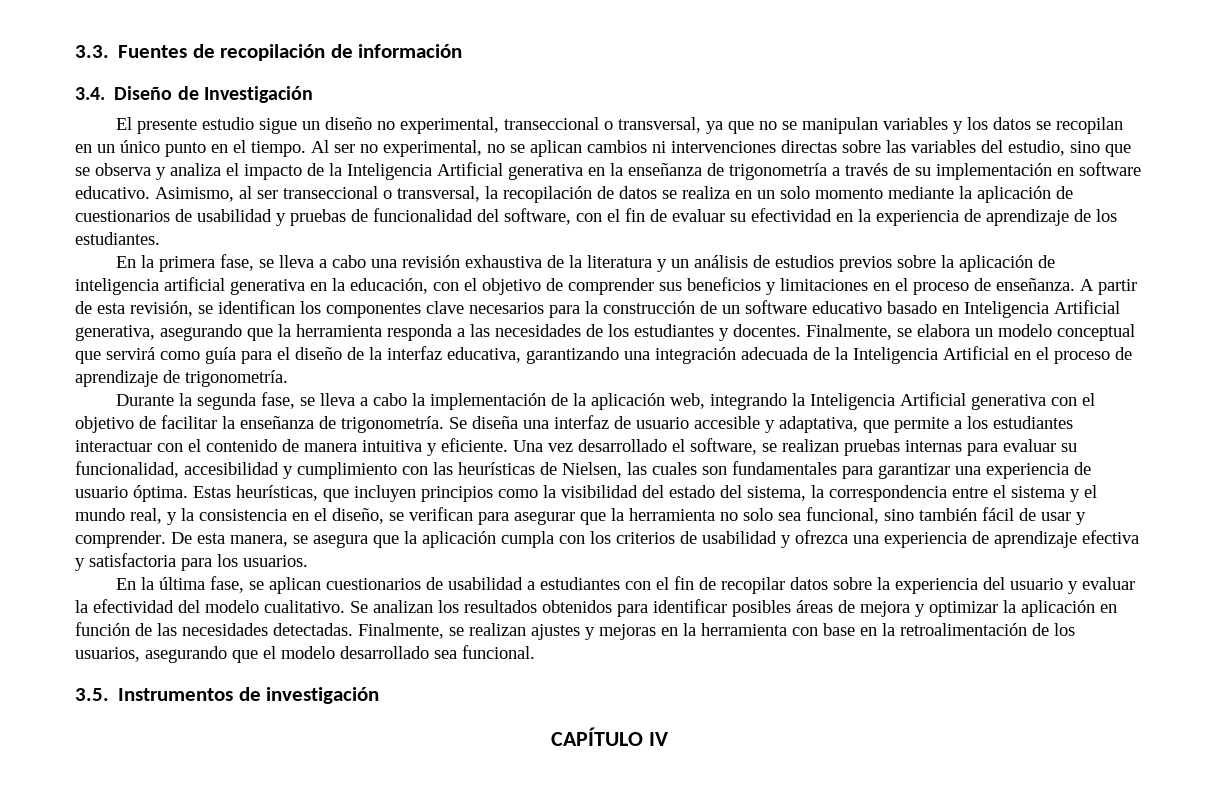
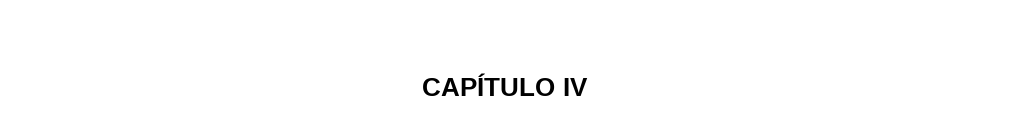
- 3.3. Fuentes de recopilación de información
- 3.4. Diseño de Investigación
- El presente estudio sigue un diseño no experimental, transeccional o transversal, ya que no se manipulan variables y los datos se recopilan en un único punto en el tiempo. Al ser no experimental, no se aplican cambios ni intervenciones directas sobre las variables del estudio, sino que se observa y analiza el impacto de la Inteligencia Artificial generativa en la enseñanza de trigonometría a través de su implementación en software educativo. Asimismo, al ser transeccional o transversal, la recopilación de datos se realiza en un solo momento mediante la aplicación de cuestionarios de usabilidad y pruebas de funcionalidad del software, con el fin de evaluar su efectividad en la experiencia de aprendizaje de los estudiantes.
- En la primera fase, se lleva a cabo una revisión exhaustiva de la literatura y un análisis de estudios previos sobre la aplicación de inteligencia artificial generativa en la educación, con el objetivo de comprender sus beneficios y limitaciones en el proceso de enseñanza. A partir de esta revisión, se identifican los componentes clave necesarios para la construcción de un software educativo basado en Inteligencia Artificial generativa, asegurando que la herramienta responda a las necesidades de los estudiantes y docentes. Finalmente, se elabora un modelo conceptual que servirá como guía para el diseño de la interfaz educativa, garantizando una integración adecuada de la Inteligencia Artificial en el proceso de aprendizaje de trigonometría.
- Durante la segunda fase, se lleva a cabo la implementación de la aplicación web, integrando la Inteligencia Artificial generativa con el objetivo de facilitar la enseñanza de trigonometría. Se diseña una interfaz de usuario accesible y adaptativa, que permite a los estudiantes interactuar con el contenido de manera intuitiva y eficiente. Una vez desarrollado el software, se realizan pruebas internas para evaluar su funcionalidad, accesibilidad y cumplimiento con las heurísticas de Nielsen, las cuales son fundamentales para garantizar una experiencia de usuario óptima. Estas heurísticas, que incluyen principios como la visibilidad del estado del sistema, la correspondencia entre el sistema y el mundo real, y la consistencia en el diseño, se verifican para asegurar que la herramienta no solo sea funcional, sino también fácil de usar y comprender. De esta manera, se asegura que la aplicación cumpla con los criterios de usabilidad y ofrezca una experiencia de aprendizaje efectiva y satisfactoria para los usuarios.
- En la última fase, se aplican cuestionarios de usabilidad a estudiantes con el fin de recopilar datos sobre la experiencia del usuario y evaluar la efectividad del modelo cualitativo. Se analizan los resultados obtenidos para identificar posibles áreas de mejora y optimizar la aplicación en función de las necesidades detectadas. Finalmente, se realizan ajustes y mejoras en la herramienta con base en la retroalimentación de los usuarios, asegurando que el modelo desarrollado sea funcional.
- 3.5. Instrumentos de investigación

